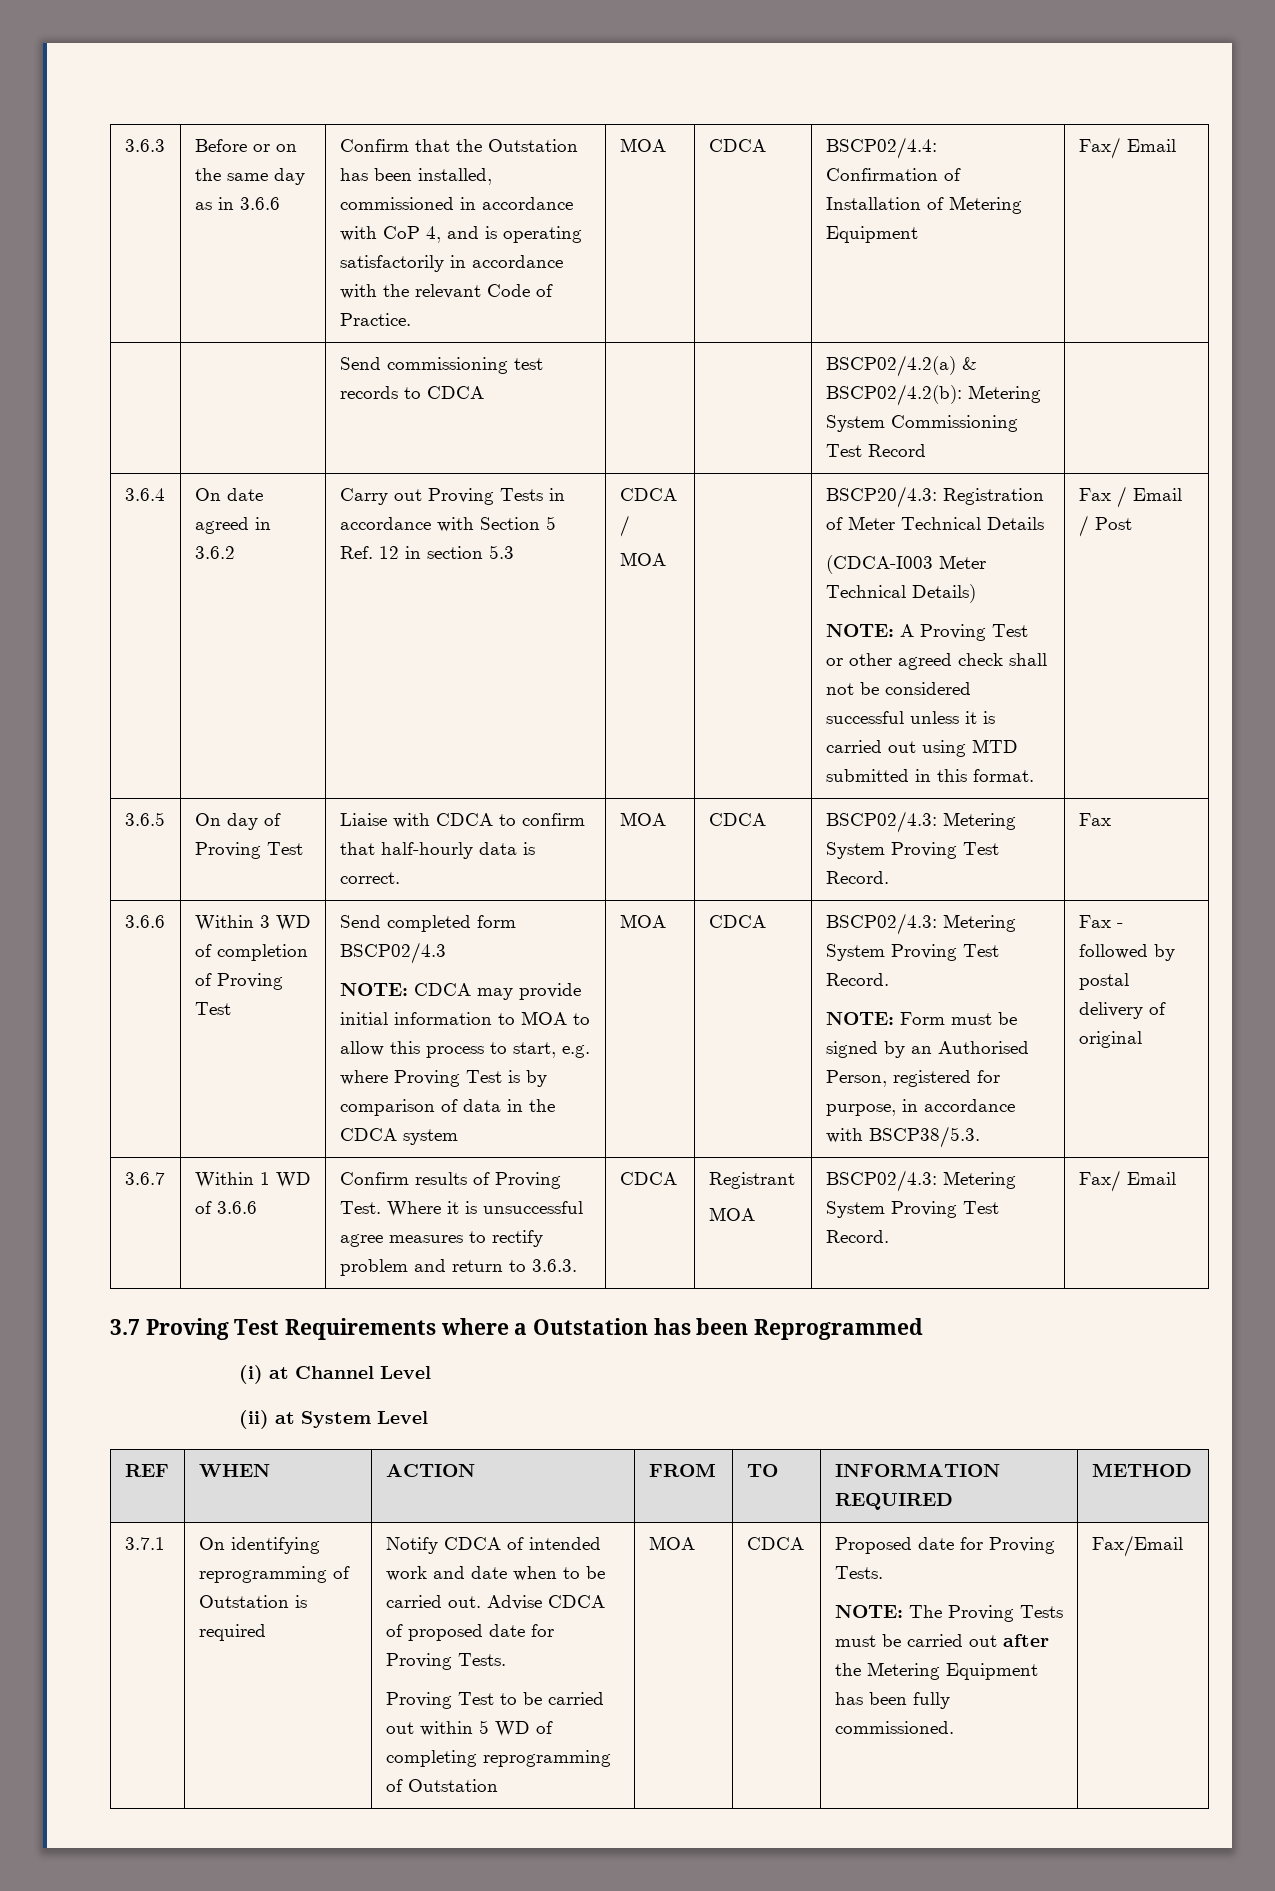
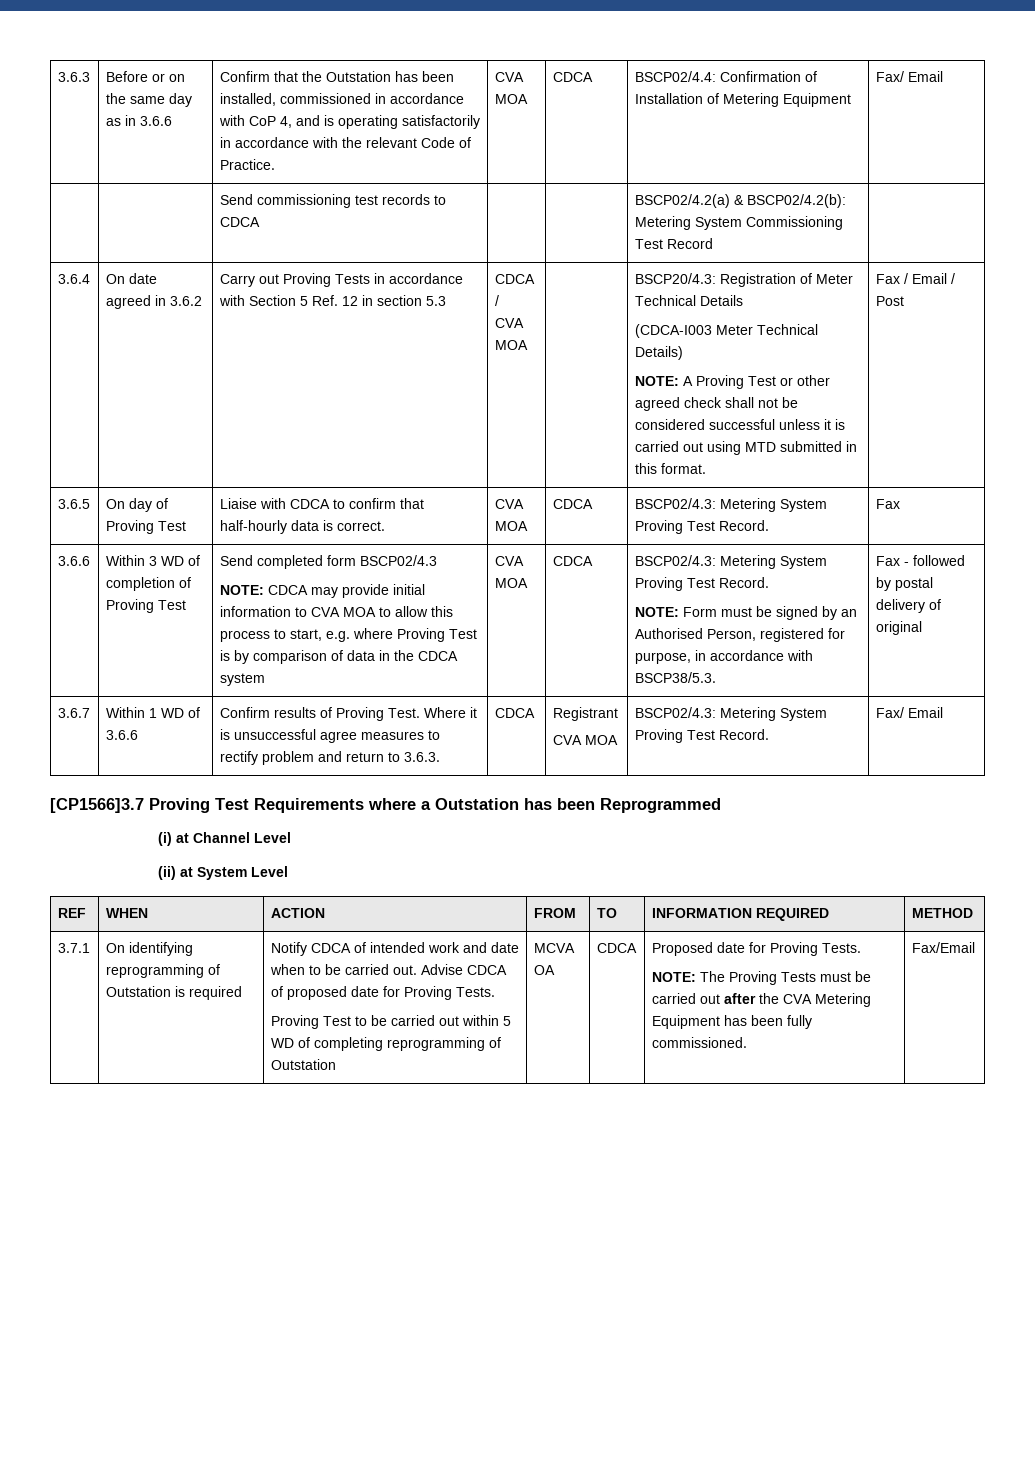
- Confirm that the Outstation has been installed, commissioned in accordance with CoP 4, and is operating satisfactorily in accordance with the relevant Code of Practice. | MOA
+ Confirm that the Outstation has been installed, commissioned in accordance with CoP 4, and is operating satisfactorily in accordance with the relevant Code of Practice. | CVA MOA
  CDCA /
- MOA
+ CVA MOA
- 3.6.5 | On day of Proving Test | Liaise with CDCA to confirm that half-hourly data is correct. | MOA | CDCA | BSCP02/4.3: Metering System Proving Test Record. | Fax
+ 3.6.5 | On day of Proving Test | Liaise with CDCA to confirm that half-hourly data is correct. | CVA MOA | CDCA | BSCP02/4.3: Metering System Proving Test Record. | Fax
- NOTE: CDCA may provide initial information to MOA to allow this process to start, e.g. where Proving Test is by comparison of data in the CDCA system | MOA
+ NOTE: CDCA may provide initial information to CVA MOA to allow this process to start, e.g. where Proving Test is by comparison of data in the CDCA system | CVA MOA
  3.6.7 | Within 1 WD of 3.6.6 | Confirm results of Proving Test. Where it is unsuccessful agree measures to rectify problem and return to 3.6.3. | CDCA | Registrant
- MOA | BSCP02/4.3: Metering System Proving Test Record. | Fax/ Email
+ CVA MOA | BSCP02/4.3: Metering System Proving Test Record. | Fax/ Email
- 3.7 Proving Test Requirements where a Outstation has been Reprogrammed
+ [CP1566]3.7 Proving Test Requirements where a Outstation has been Reprogrammed
- Proving Test to be carried out within 5 WD of completing reprogramming of Outstation | MOA
+ Proving Test to be carried out within 5 WD of completing reprogramming of Outstation | MCVA OA
- NOTE: The Proving Tests must be carried out after the Metering Equipment has been fully commissioned.
+ NOTE: The Proving Tests must be carried out after the CVA Metering Equipment has been fully commissioned.

